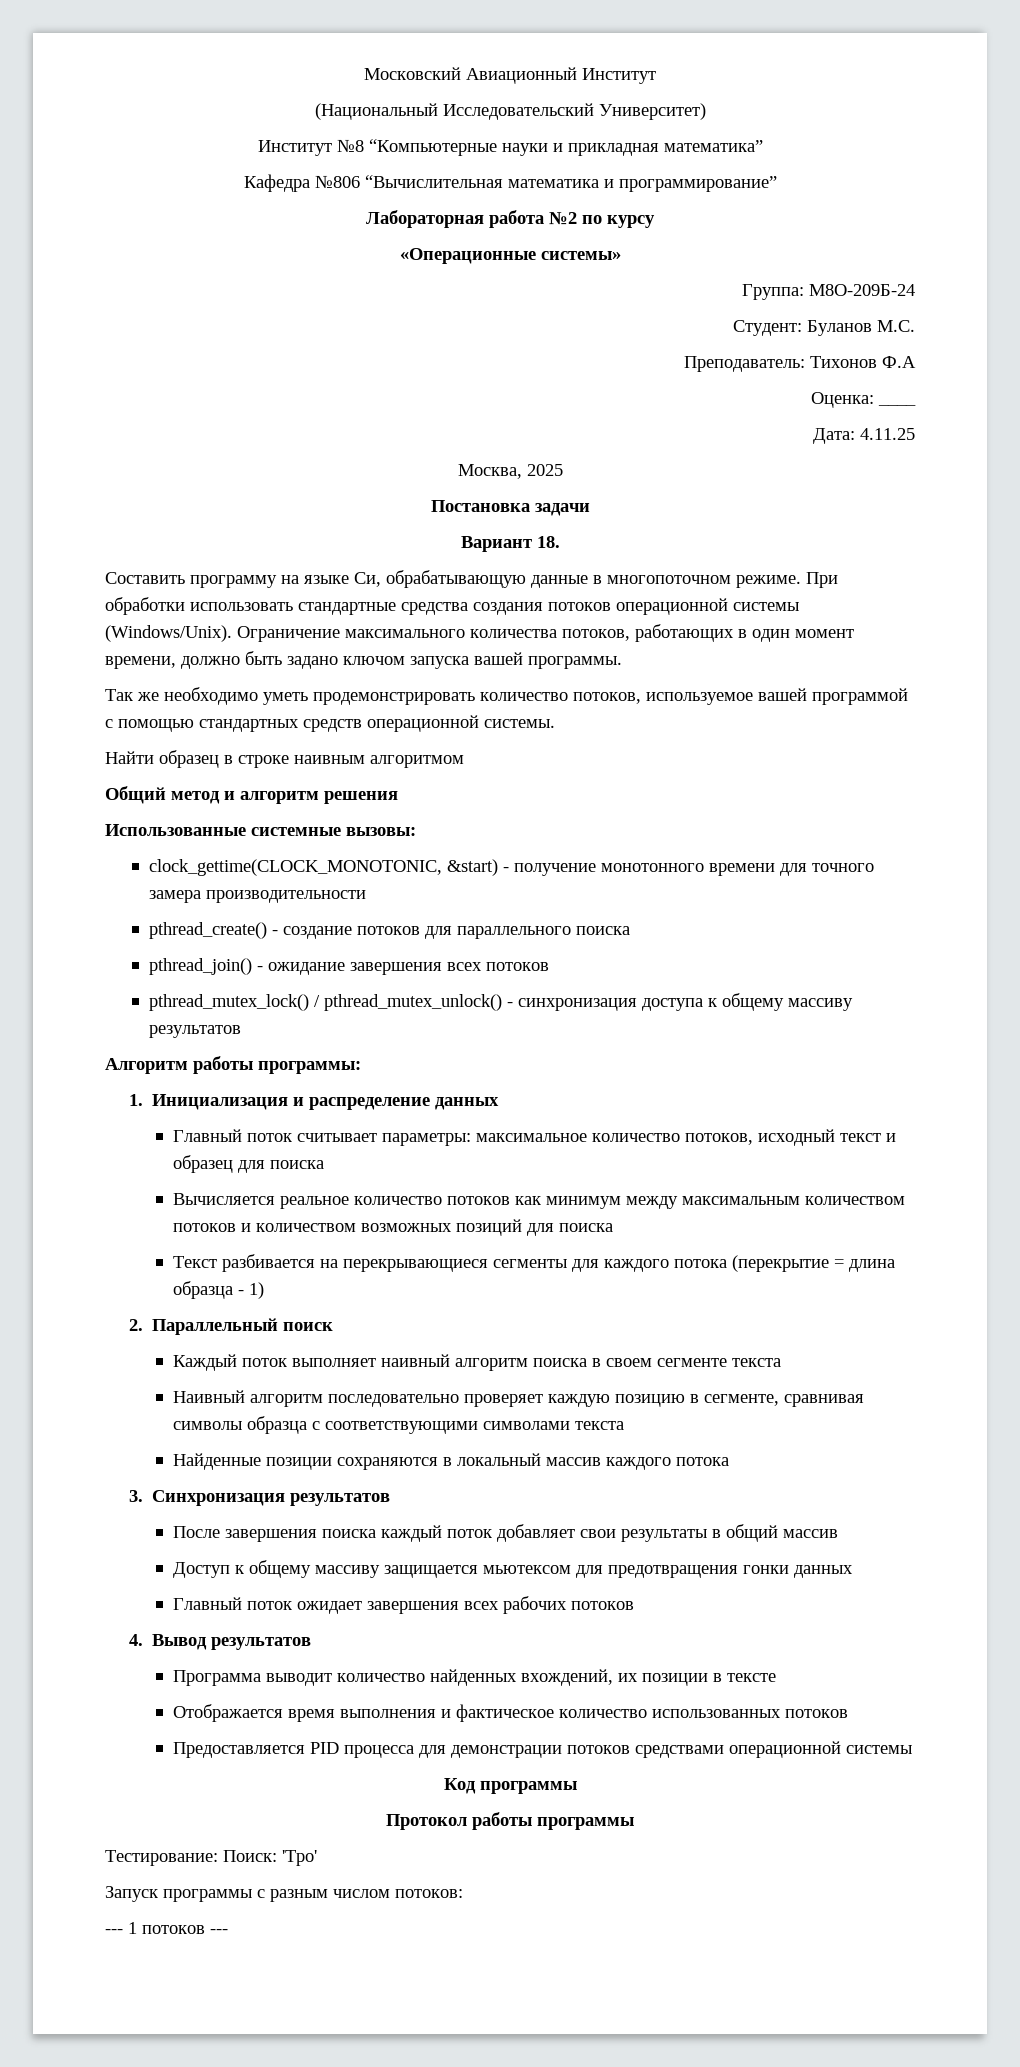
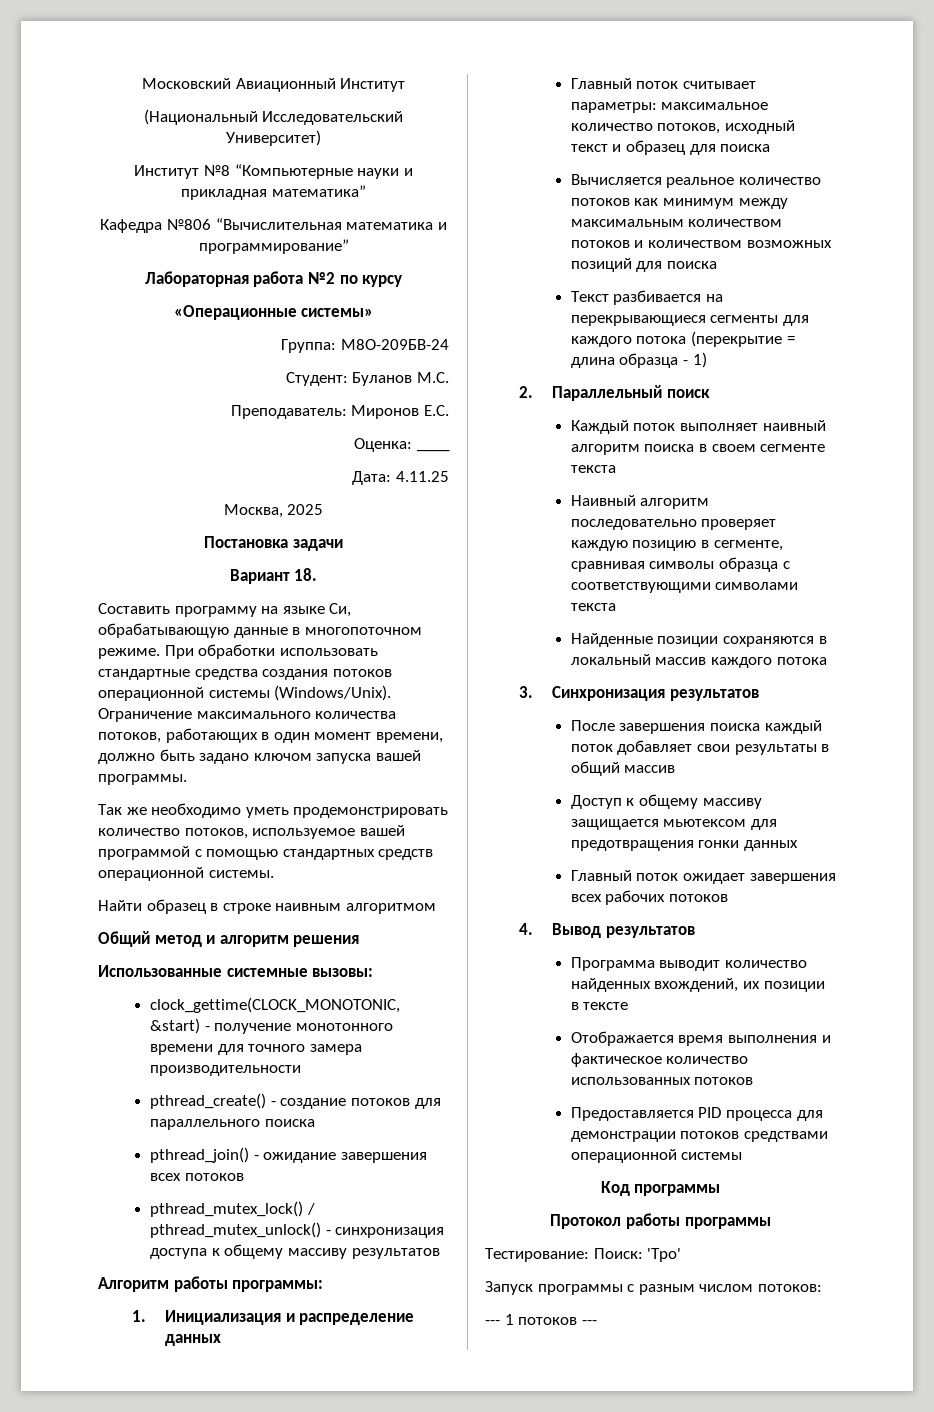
- Группа: М8О-209Б-24
+ Группа: М8О-209БВ-24
- Преподаватель: Тихонов Ф.А
+ Преподаватель: Миронов Е.С.

